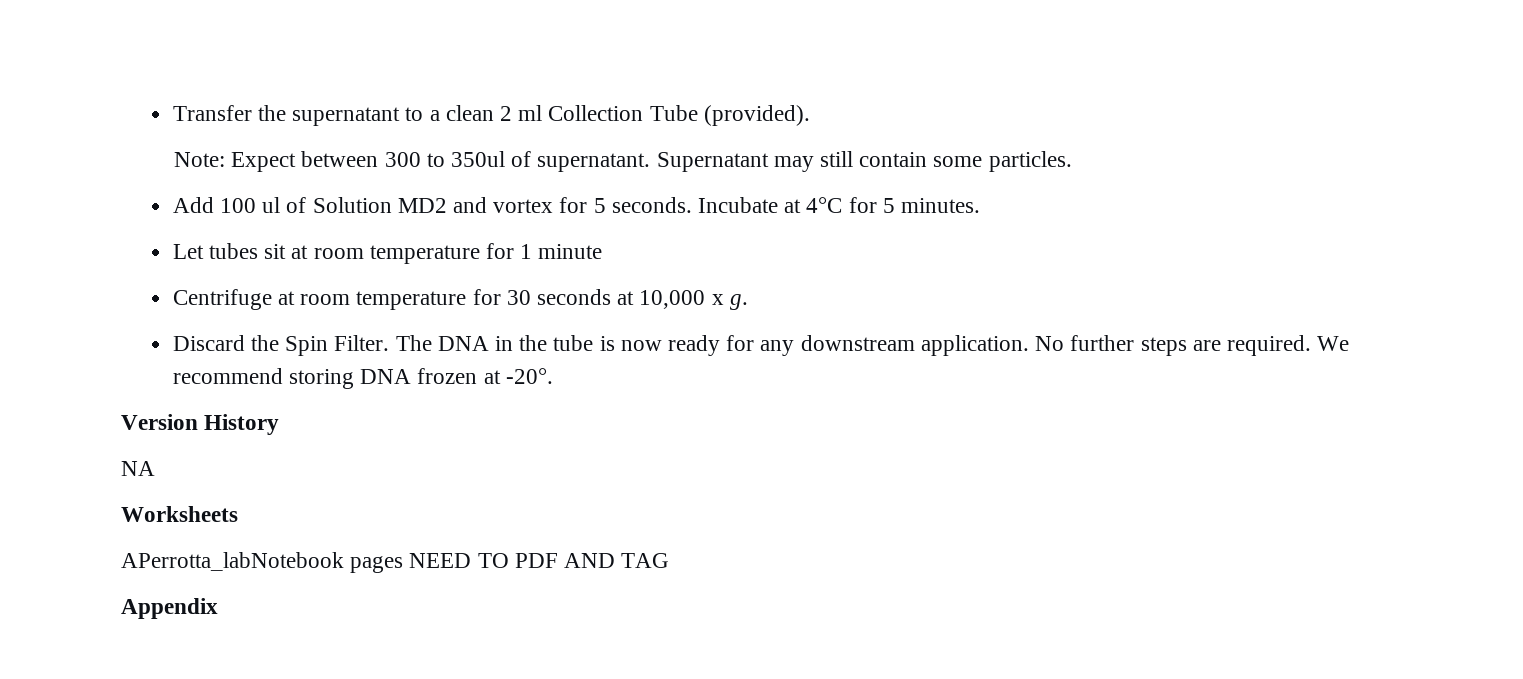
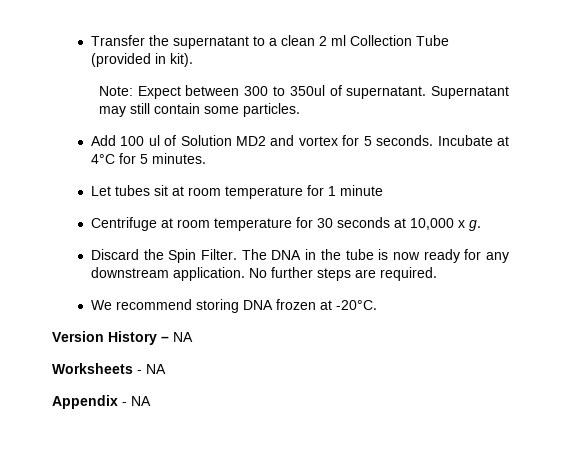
- Transfer the supernatant to a clean 2 ml Collection Tube (provided).
+ Transfer the supernatant to a clean 2 ml Collection Tube (provided in kit).
- No further steps are required. We recommend storing DNA frozen at -20°.
+ No further steps are required.
+ We recommend storing DNA frozen at -20°C.
- Version History
- NA
+ Version History – NA
- Worksheets
- APerrotta_labNotebook pages NEED TO PDF AND TAG
+ Worksheets - NA
- Appendix
+ Appendix - NA

